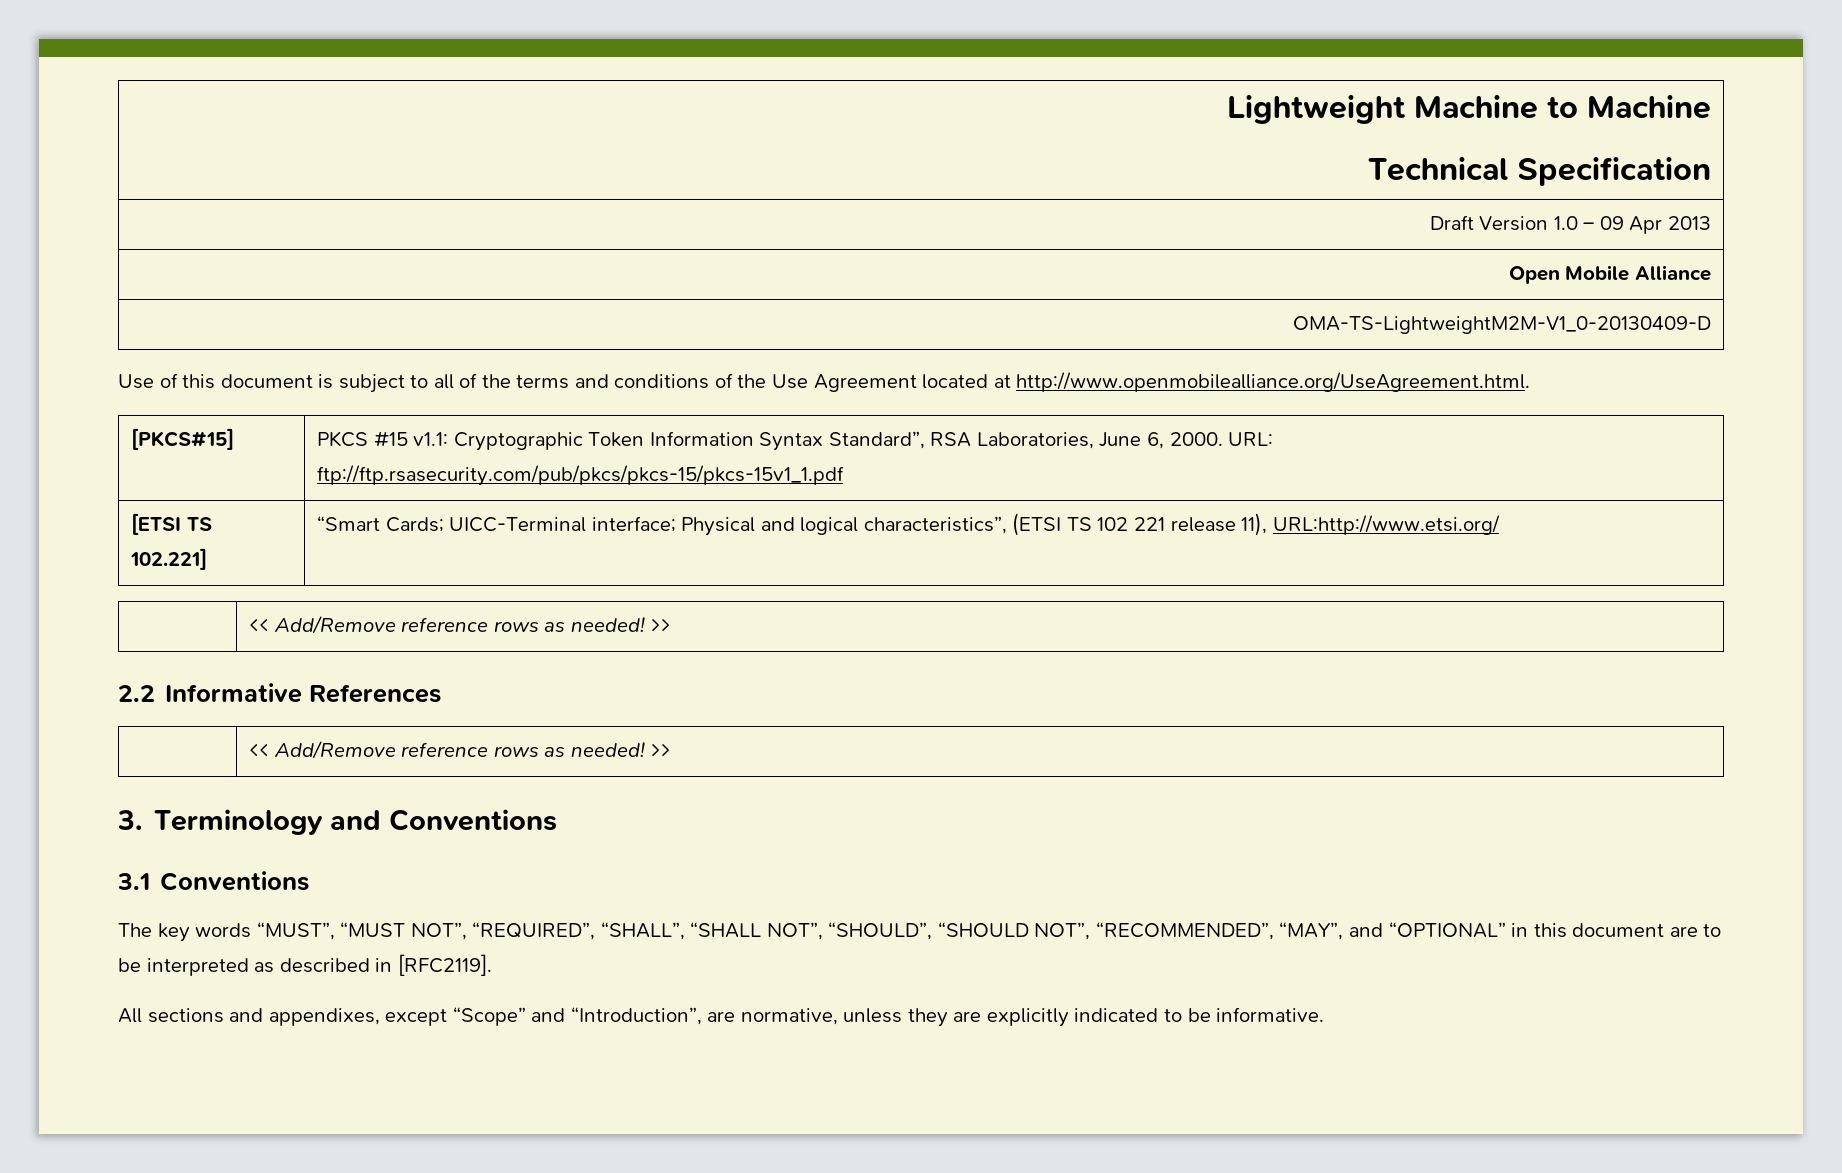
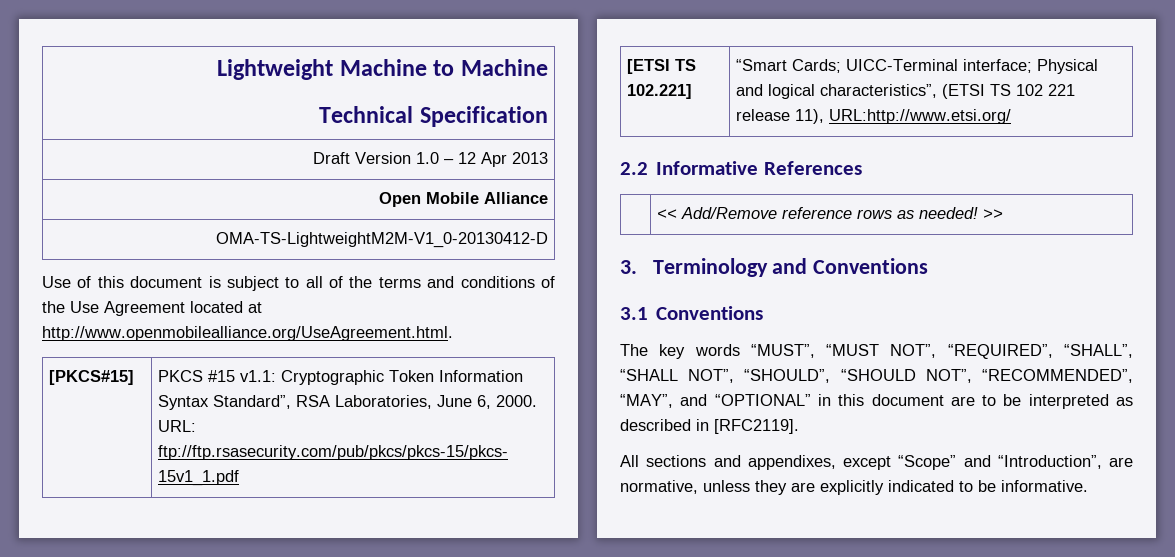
- Draft Version 1.0 – 09 Apr 2013
+ Draft Version 1.0 – 12 Apr 2013
- OMA-TS-LightweightM2M-V1_0-20130409-D
+ OMA-TS-LightweightM2M-V1_0-20130412-D
  [ETSI TS 102.221] | “Smart Cards; UICC-Terminal interface; Physical and logical characteristics”, (ETSI TS 102 221 release 11), URL:http://www.etsi.org/
- | << Add/Remove reference rows as needed! >>

